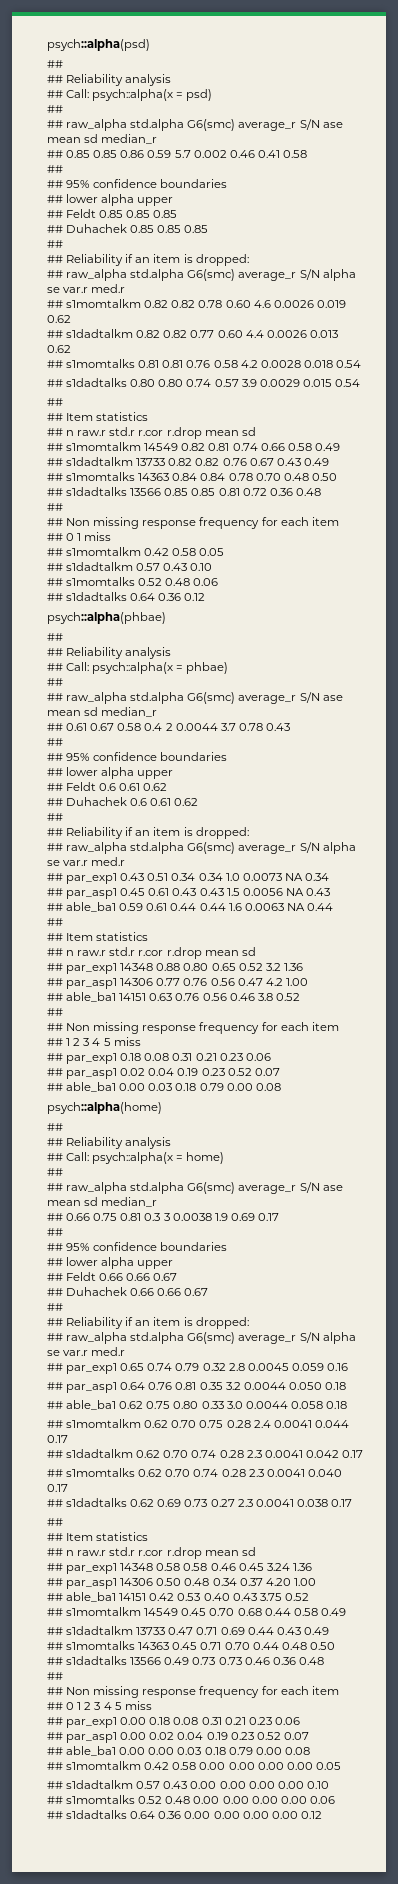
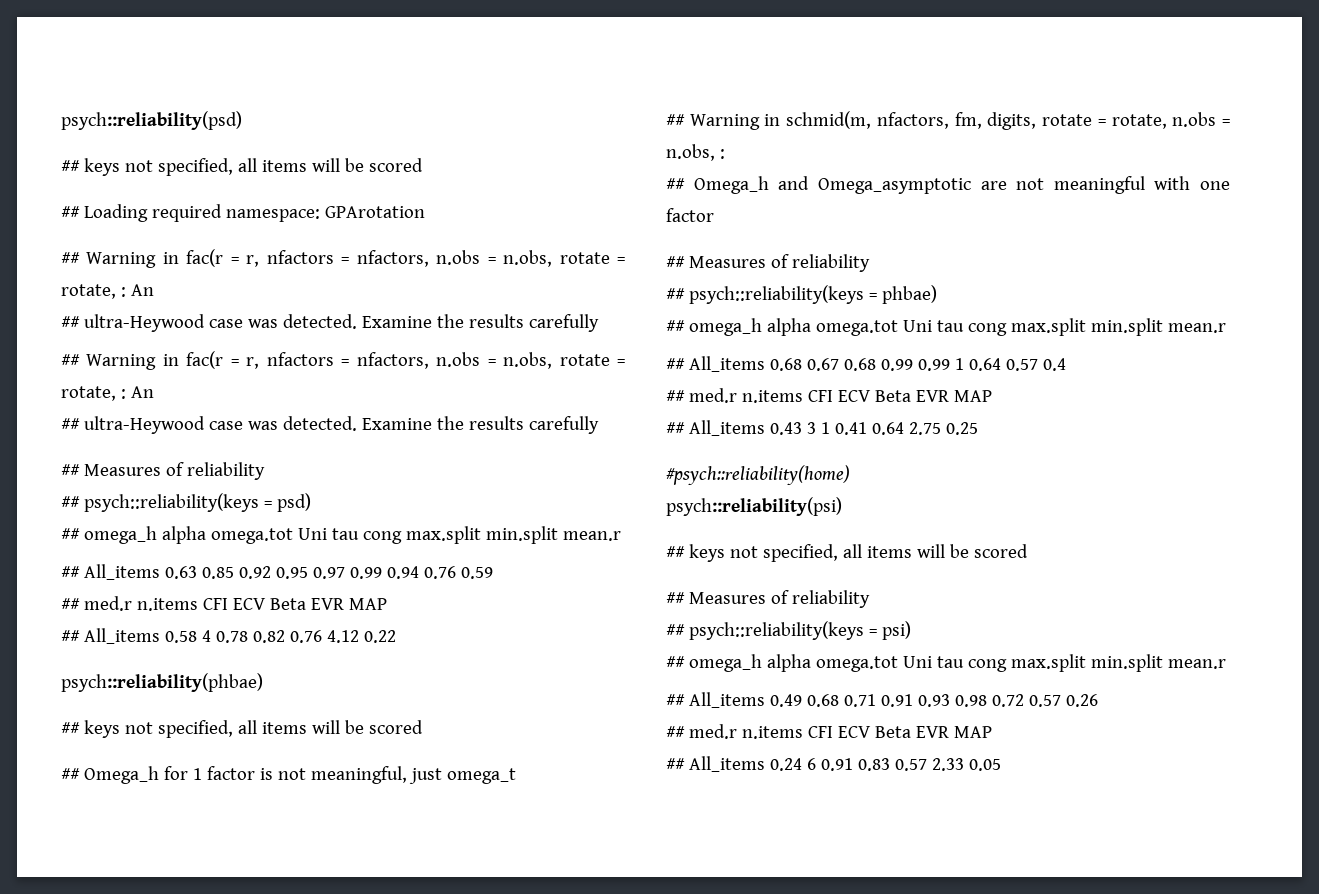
- psych::alpha(psd)
- ##
- ## Reliability analysis
- ## Call: psych::alpha(x = psd)
- ##
- ## raw_alpha std.alpha G6(smc) average_r S/N ase mean sd median_r
- ## 0.85 0.85 0.86 0.59 5.7 0.002 0.46 0.41 0.58
- ##
- ## 95% confidence boundaries
- ## lower alpha upper
- ## Feldt 0.85 0.85 0.85
- ## Duhachek 0.85 0.85 0.85
- ##
- ## Reliability if an item is dropped:
- ## raw_alpha std.alpha G6(smc) average_r S/N alpha se var.r med.r
- ## s1momtalkm 0.82 0.82 0.78 0.60 4.6 0.0026 0.019 0.62
- ## s1dadtalkm 0.82 0.82 0.77 0.60 4.4 0.0026 0.013 0.62
- ## s1momtalks 0.81 0.81 0.76 0.58 4.2 0.0028 0.018 0.54
- ## s1dadtalks 0.80 0.80 0.74 0.57 3.9 0.0029 0.015 0.54
- ##
- ## Item statistics
- ## n raw.r std.r r.cor r.drop mean sd
- ## s1momtalkm 14549 0.82 0.81 0.74 0.66 0.58 0.49
- ## s1dadtalkm 13733 0.82 0.82 0.76 0.67 0.43 0.49
- ## s1momtalks 14363 0.84 0.84 0.78 0.70 0.48 0.50
- ## s1dadtalks 13566 0.85 0.85 0.81 0.72 0.36 0.48
- ##
- ## Non missing response frequency for each item
- ## 0 1 miss
- ## s1momtalkm 0.42 0.58 0.05
- ## s1dadtalkm 0.57 0.43 0.10
- ## s1momtalks 0.52 0.48 0.06
- ## s1dadtalks 0.64 0.36 0.12
- psych::alpha(phbae)
- ##
- ## Reliability analysis
- ## Call: psych::alpha(x = phbae)
- ##
- ## raw_alpha std.alpha G6(smc) average_r S/N ase mean sd median_r
- ## 0.61 0.67 0.58 0.4 2 0.0044 3.7 0.78 0.43
- ##
- ## 95% confidence boundaries
- ## lower alpha upper
- ## Feldt 0.6 0.61 0.62
- ## Duhachek 0.6 0.61 0.62
- ##
- ## Reliability if an item is dropped:
- ## raw_alpha std.alpha G6(smc) average_r S/N alpha se var.r med.r
- ## par_exp1 0.43 0.51 0.34 0.34 1.0 0.0073 NA 0.34
- ## par_asp1 0.45 0.61 0.43 0.43 1.5 0.0056 NA 0.43
- ## able_ba1 0.59 0.61 0.44 0.44 1.6 0.0063 NA 0.44
- ##
- ## Item statistics
- ## n raw.r std.r r.cor r.drop mean sd
- ## par_exp1 14348 0.88 0.80 0.65 0.52 3.2 1.36
- ## par_asp1 14306 0.77 0.76 0.56 0.47 4.2 1.00
- ## able_ba1 14151 0.63 0.76 0.56 0.46 3.8 0.52
- ##
- ## Non missing response frequency for each item
- ## 1 2 3 4 5 miss
- ## par_exp1 0.18 0.08 0.31 0.21 0.23 0.06
- ## par_asp1 0.02 0.04 0.19 0.23 0.52 0.07
- ## able_ba1 0.00 0.03 0.18 0.79 0.00 0.08
- psych::alpha(home)
- ##
- ## Reliability analysis
- ## Call: psych::alpha(x = home)
- ##
- ## raw_alpha std.alpha G6(smc) average_r S/N ase mean sd median_r
- ## 0.66 0.75 0.81 0.3 3 0.0038 1.9 0.69 0.17
- ##
- ## 95% confidence boundaries
- ## lower alpha upper
- ## Feldt 0.66 0.66 0.67
- ## Duhachek 0.66 0.66 0.67
- ##
- ## Reliability if an item is dropped:
- ## raw_alpha std.alpha G6(smc) average_r S/N alpha se var.r med.r
- ## par_exp1 0.65 0.74 0.79 0.32 2.8 0.0045 0.059 0.16
- ## par_asp1 0.64 0.76 0.81 0.35 3.2 0.0044 0.050 0.18
- ## able_ba1 0.62 0.75 0.80 0.33 3.0 0.0044 0.058 0.18
- ## s1momtalkm 0.62 0.70 0.75 0.28 2.4 0.0041 0.044 0.17
- ## s1dadtalkm 0.62 0.70 0.74 0.28 2.3 0.0041 0.042 0.17
- ## s1momtalks 0.62 0.70 0.74 0.28 2.3 0.0041 0.040 0.17
- ## s1dadtalks 0.62 0.69 0.73 0.27 2.3 0.0041 0.038 0.17
- ##
- ## Item statistics
- ## n raw.r std.r r.cor r.drop mean sd
- ## par_exp1 14348 0.58 0.58 0.46 0.45 3.24 1.36
- ## par_asp1 14306 0.50 0.48 0.34 0.37 4.20 1.00
- ## able_ba1 14151 0.42 0.53 0.40 0.43 3.75 0.52
- ## s1momtalkm 14549 0.45 0.70 0.68 0.44 0.58 0.49
- ## s1dadtalkm 13733 0.47 0.71 0.69 0.44 0.43 0.49
- ## s1momtalks 14363 0.45 0.71 0.70 0.44 0.48 0.50
- ## s1dadtalks 13566 0.49 0.73 0.73 0.46 0.36 0.48
- ##
- ## Non missing response frequency for each item
- ## 0 1 2 3 4 5 miss
- ## par_exp1 0.00 0.18 0.08 0.31 0.21 0.23 0.06
- ## par_asp1 0.00 0.02 0.04 0.19 0.23 0.52 0.07
- ## able_ba1 0.00 0.00 0.03 0.18 0.79 0.00 0.08
- ## s1momtalkm 0.42 0.58 0.00 0.00 0.00 0.00 0.05
- ## s1dadtalkm 0.57 0.43 0.00 0.00 0.00 0.00 0.10
- ## s1momtalks 0.52 0.48 0.00 0.00 0.00 0.00 0.06
- ## s1dadtalks 0.64 0.36 0.00 0.00 0.00 0.00 0.12
+ psych::reliability(psd)
+ ## keys not specified, all items will be scored
+ ## Loading required namespace: GPArotation
+ ## Warning in fac(r = r, nfactors = nfactors, n.obs = n.obs, rotate = rotate, : An
+ ## ultra-Heywood case was detected. Examine the results carefully
+ ## Warning in fac(r = r, nfactors = nfactors, n.obs = n.obs, rotate = rotate, : An
+ ## ultra-Heywood case was detected. Examine the results carefully
+ ## Measures of reliability
+ ## psych::reliability(keys = psd)
+ ## omega_h alpha omega.tot Uni tau cong max.split min.split mean.r
+ ## All_items 0.63 0.85 0.92 0.95 0.97 0.99 0.94 0.76 0.59
+ ## med.r n.items CFI ECV Beta EVR MAP
+ ## All_items 0.58 4 0.78 0.82 0.76 4.12 0.22
+ psych::reliability(phbae)
+ ## keys not specified, all items will be scored
+ ## Omega_h for 1 factor is not meaningful, just omega_t
+ ## Warning in schmid(m, nfactors, fm, digits, rotate = rotate, n.obs = n.obs, :
+ ## Omega_h and Omega_asymptotic are not meaningful with one factor
+ ## Measures of reliability
+ ## psych::reliability(keys = phbae)
+ ## omega_h alpha omega.tot Uni tau cong max.split min.split mean.r
+ ## All_items 0.68 0.67 0.68 0.99 0.99 1 0.64 0.57 0.4
+ ## med.r n.items CFI ECV Beta EVR MAP
+ ## All_items 0.43 3 1 0.41 0.64 2.75 0.25
+ #psych::reliability(home)
+ psych::reliability(psi)
+ ## keys not specified, all items will be scored
+ ## Measures of reliability
+ ## psych::reliability(keys = psi)
+ ## omega_h alpha omega.tot Uni tau cong max.split min.split mean.r
+ ## All_items 0.49 0.68 0.71 0.91 0.93 0.98 0.72 0.57 0.26
+ ## med.r n.items CFI ECV Beta EVR MAP
+ ## All_items 0.24 6 0.91 0.83 0.57 2.33 0.05

